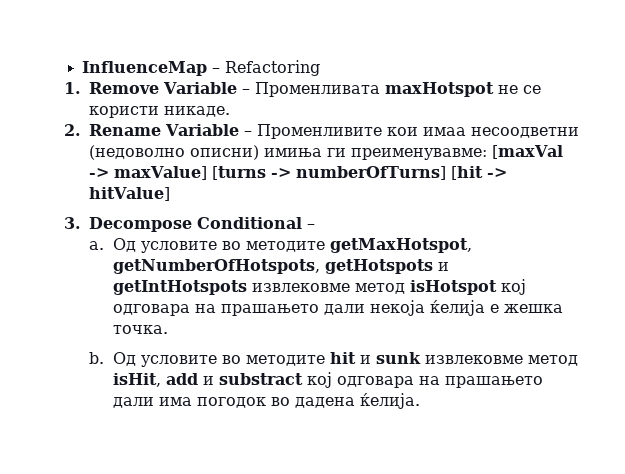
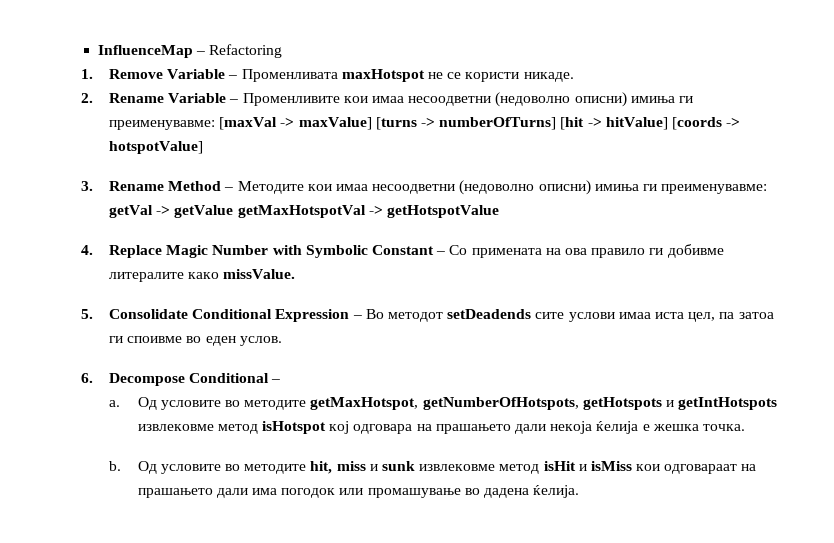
- 2. Rename Variable – Променливите кои имаа несоодветни (недоволно описни) имиња ги преименувавме: [maxVal -> maxValue] [turns -> numberOfTurns] [hit -> hitValue]
- 3. Decompose Conditional –
+ 2. Rename Variable – Променливите кои имаа несоодветни (недоволно описни) имиња ги преименувавме: [maxVal -> maxValue] [turns -> numberOfTurns] [hit -> hitValue] [coords -> hotspotValue]
+ 3. Rename Method – Методите кои имаа несоодветни (недоволно описни) имиња ги преименувавме: getVal -> getValue getMaxHotspotVal -> getHotspotValue
+ 4. Replace Magic Number with Symbolic Constant – Со примената на ова правило ги добивме литералите како missValue.
+ 5. Consolidate Conditional Expression – Во методот setDeadends сите услови имаа иста цел, па затоа ги споивме во еден услов.
+ 6. Decompose Conditional –
- Од условите во методите hit и sunk извлековме метод isHit, add и substract кој одговара на прашањето дали има погодок во дадена ќелија.
+ Од условите во методите hit, miss и sunk извлековме метод isHit и isMiss кои одговараат на прашањето дали има погодок или промашување во дадена ќелија.

